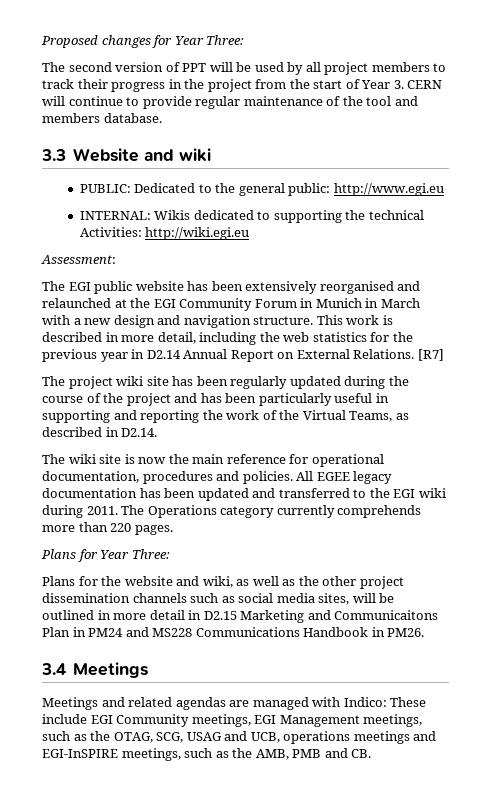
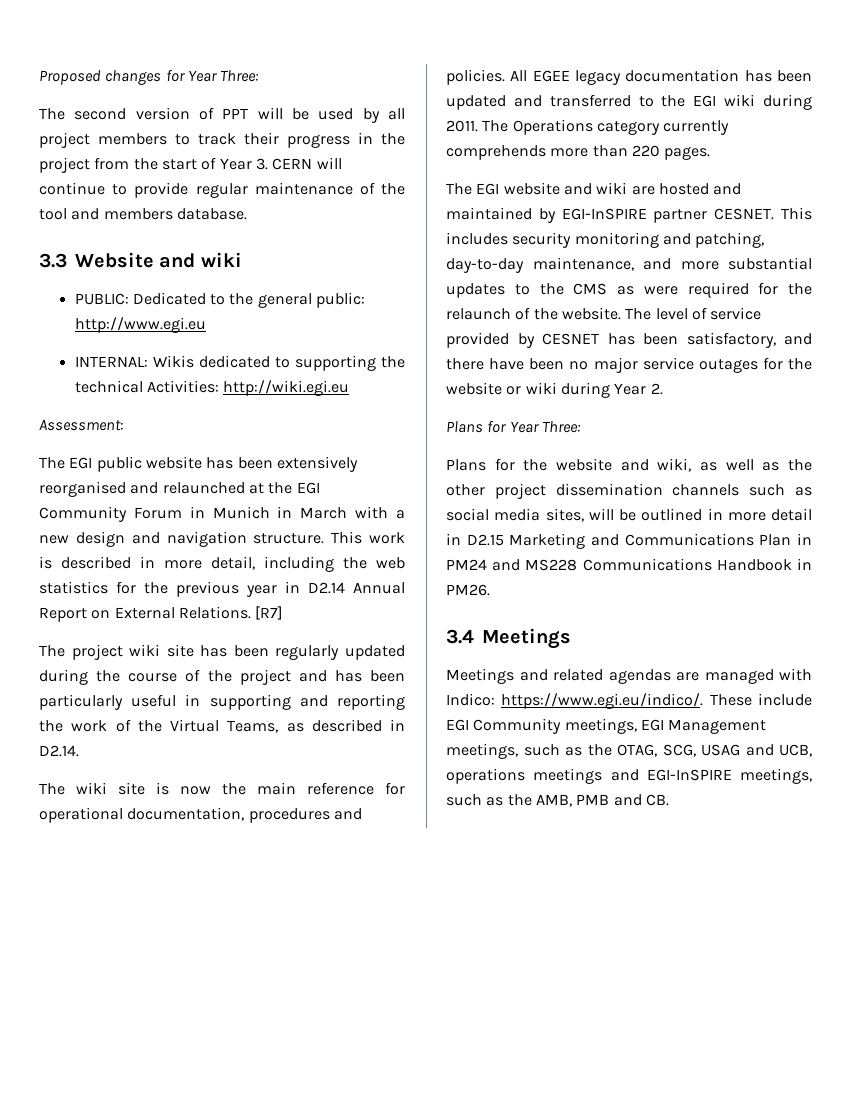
+ The EGI website and wiki are hosted and maintained by EGI-InSPIRE partner CESNET. This includes security monitoring and patching, day-to-day maintenance, and more substantial updates to the CMS as were required for the relaunch of the website. The level of service provided by CESNET has been satisfactory, and there have been no major service outages for the website or wiki during Year 2.
- Plans for the website and wiki, as well as the other project dissemination channels such as social media sites, will be outlined in more detail in D2.15 Marketing and Communicaitons Plan in PM24 and MS228 Communications Handbook in PM26.
+ Plans for the website and wiki, as well as the other project dissemination channels such as social media sites, will be outlined in more detail in D2.15 Marketing and Communications Plan in PM24 and MS228 Communications Handbook in PM26.
- Meetings and related agendas are managed with Indico: These include EGI Community meetings, EGI Management meetings, such as the OTAG, SCG, USAG and UCB, operations meetings and EGI-InSPIRE meetings, such as the AMB, PMB and CB.
+ Meetings and related agendas are managed with Indico: https://www.egi.eu/indico/. These include EGI Community meetings, EGI Management meetings, such as the OTAG, SCG, USAG and UCB, operations meetings and EGI-InSPIRE meetings, such as the AMB, PMB and CB.

